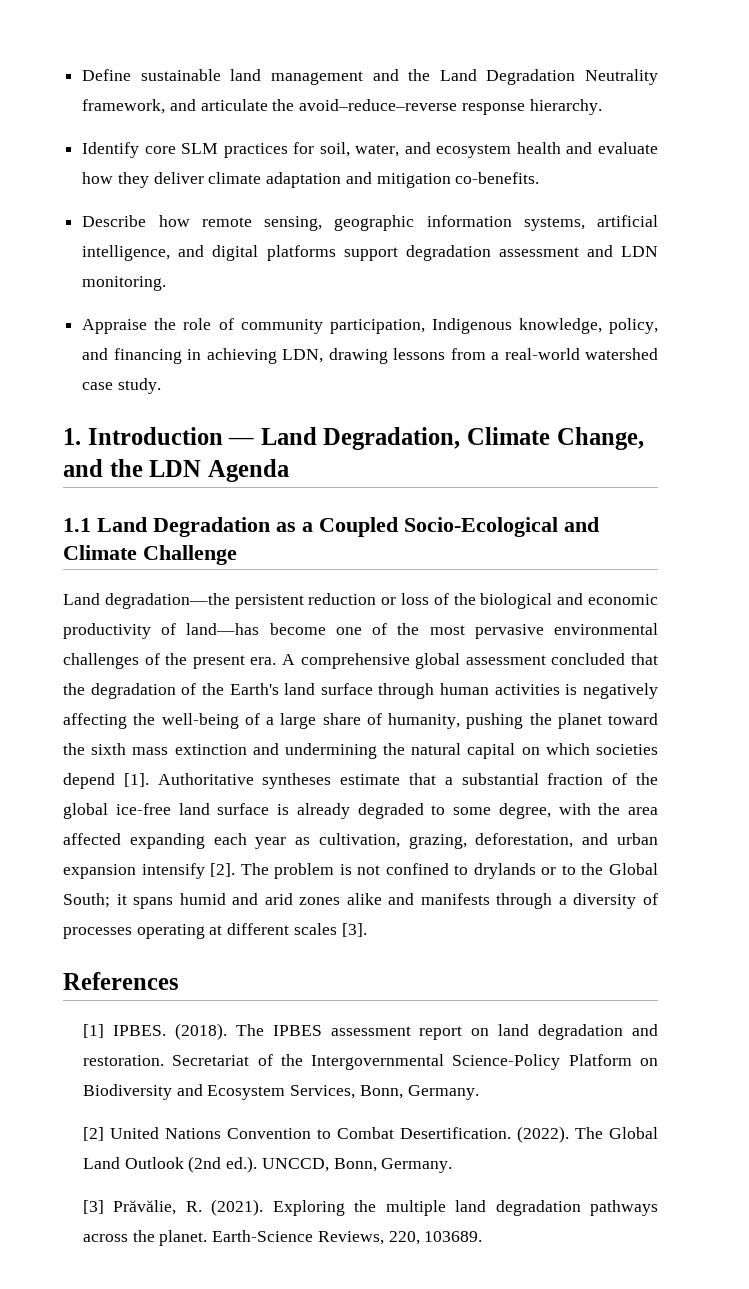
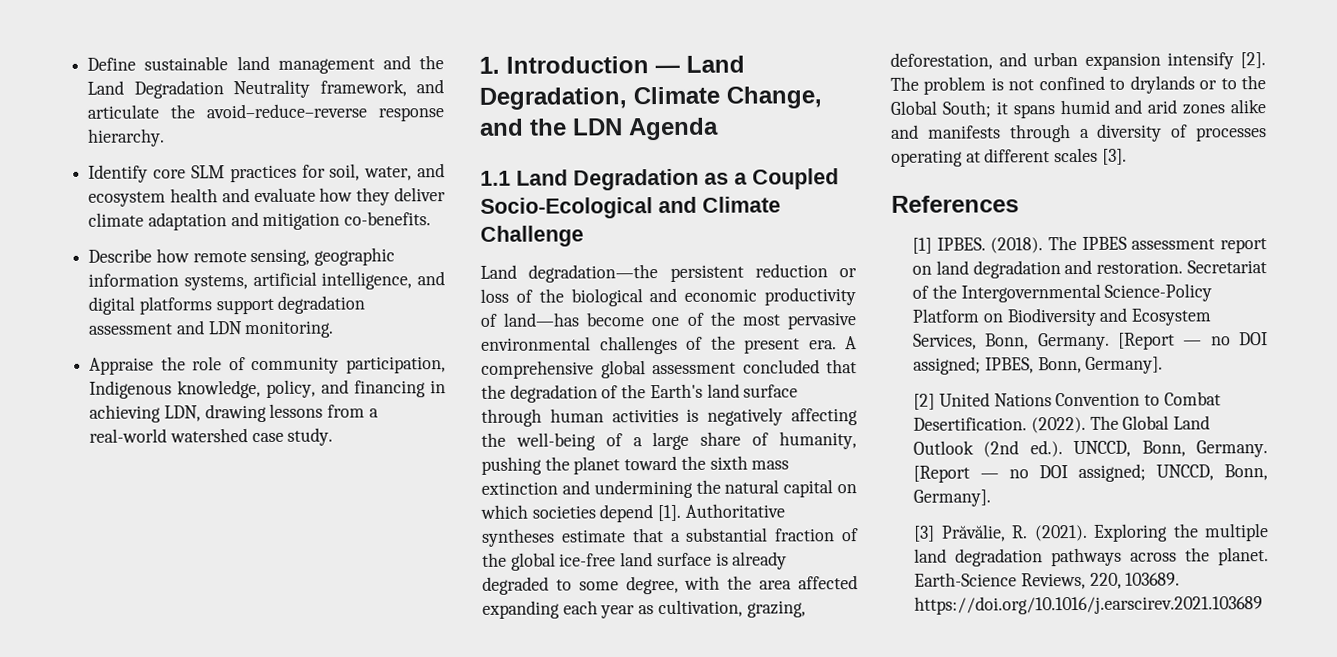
+ [Report — no DOI assigned; IPBES, Bonn, Germany].
+ [Report — no DOI assigned; UNCCD, Bonn, Germany].
- Earth-Science Reviews, 220, 103689.
+ Earth-Science Reviews, 220, 103689. https://doi.org/10.1016/j.earscirev.2021.103689

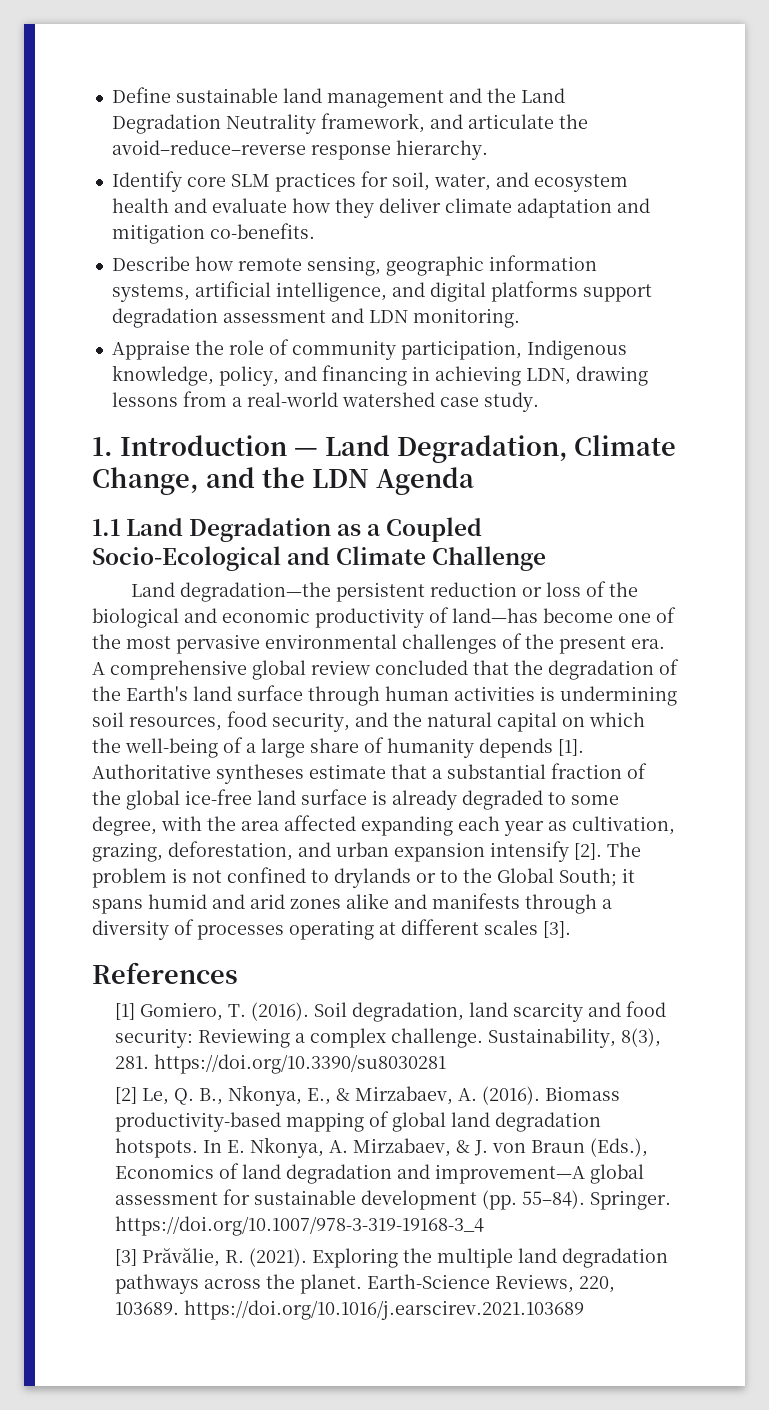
- A comprehensive global assessment concluded that the degradation of the Earth's land surface through human activities is negatively affecting the well-being of a large share of humanity, pushing the planet toward the sixth mass extinction and undermining the natural capital on which societies depend [1].
+ A comprehensive global review concluded that the degradation of the Earth's land surface through human activities is undermining soil resources, food security, and the natural capital on which the well-being of a large share of humanity depends [1].
- [1] IPBES. (2018). The IPBES assessment report on land degradation and restoration. Secretariat of the Intergovernmental Science-Policy Platform on Biodiversity and Ecosystem Services, Bonn, Germany. [Report — no DOI assigned; IPBES, Bonn, Germany].
- [2] United Nations Convention to Combat Desertification. (2022). The Global Land Outlook (2nd ed.). UNCCD, Bonn, Germany. [Report — no DOI assigned; UNCCD, Bonn, Germany].
+ [1] Gomiero, T. (2016). Soil degradation, land scarcity and food security: Reviewing a complex challenge. Sustainability, 8(3), 281. https://doi.org/10.3390/su8030281
+ [2] Le, Q. B., Nkonya, E., & Mirzabaev, A. (2016). Biomass productivity-based mapping of global land degradation hotspots. In E. Nkonya, A. Mirzabaev, & J. von Braun (Eds.), Economics of land degradation and improvement—A global assessment for sustainable development (pp. 55–84). Springer. https://doi.org/10.1007/978-3-319-19168-3_4

